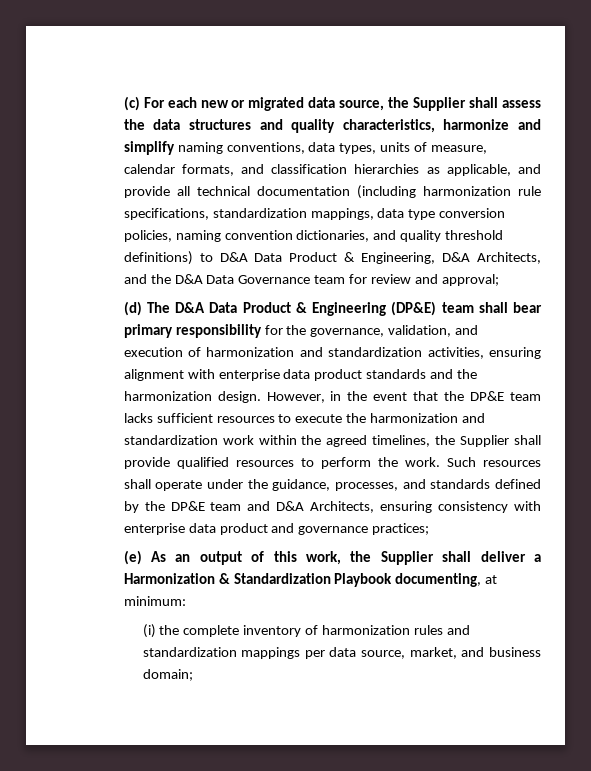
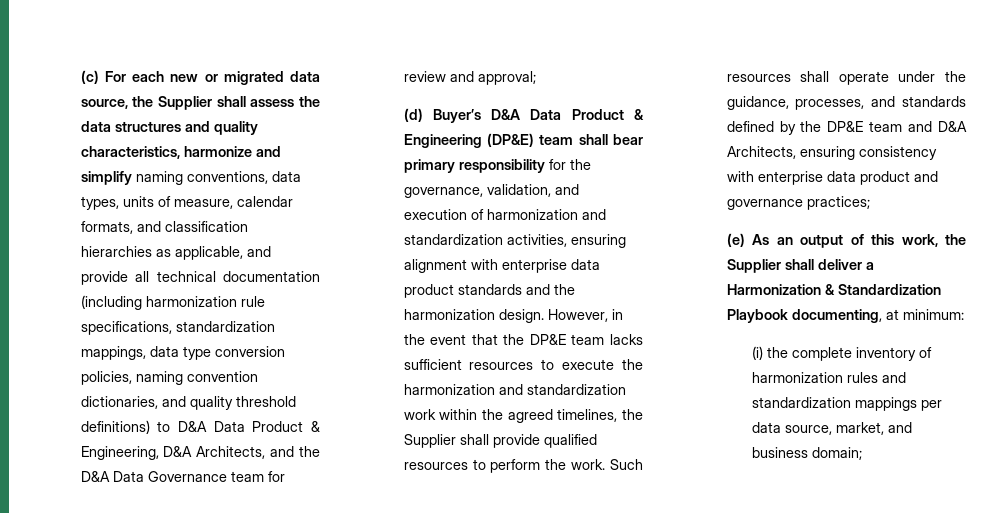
- (d) The D&A Data Product & Engineering (DP&E) team shall bear primary responsibility for the governance, validation, and execution of harmonization and standardization activities, ensuring alignment with enterprise data product standards and the harmonization design.
+ (d) Buyer’s D&A Data Product & Engineering (DP&E) team shall bear primary responsibility for the governance, validation, and execution of harmonization and standardization activities, ensuring alignment with enterprise data product standards and the harmonization design.

